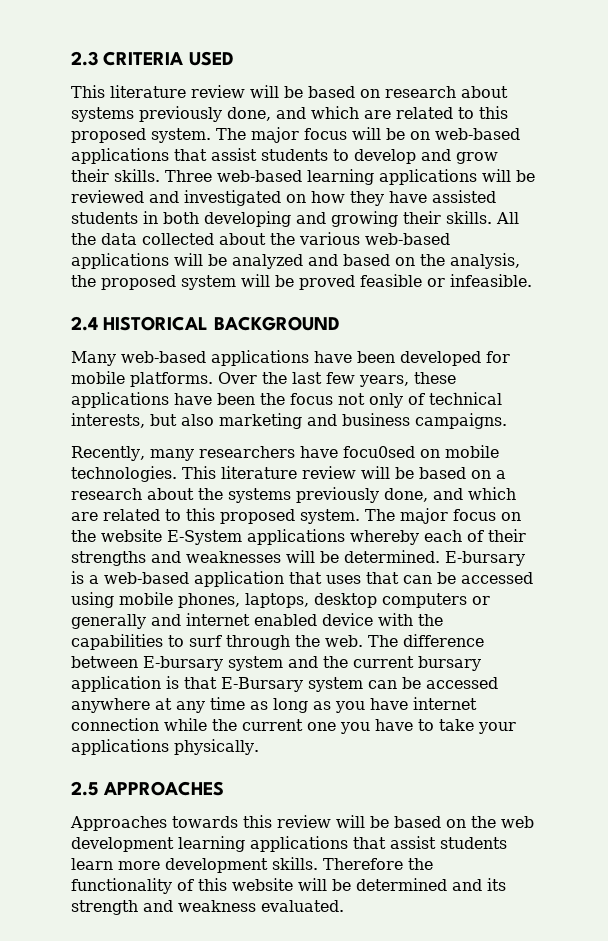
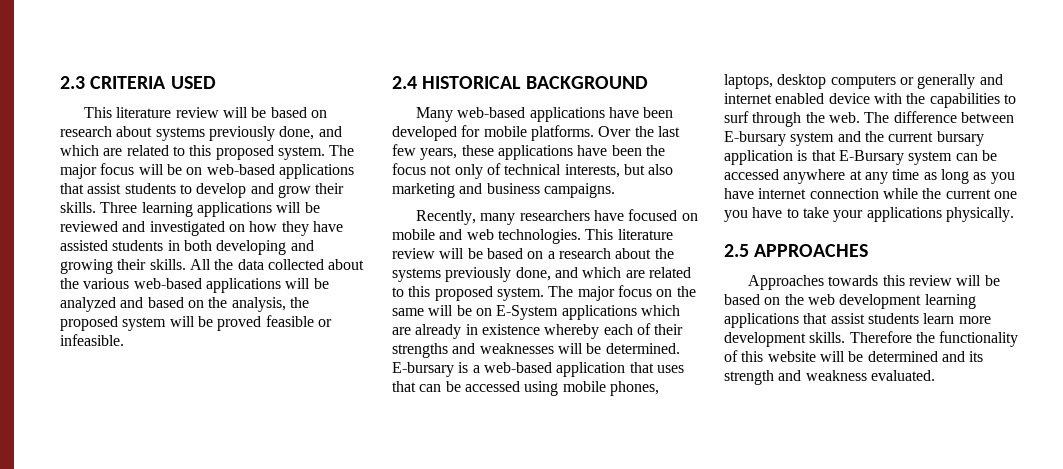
- Three web-based learning applications will be reviewed and investigated on how they have assisted students in both developing and growing their skills.
+ Three learning applications will be reviewed and investigated on how they have assisted students in both developing and growing their skills.
- Recently, many researchers have focu0sed on mobile technologies.
+ Recently, many researchers have focused on mobile and web technologies.
- The major focus on the website E-System applications whereby each of their strengths and weaknesses will be determined.
+ The major focus on the same will be on E-System applications which are already in existence whereby each of their strengths and weaknesses will be determined.

